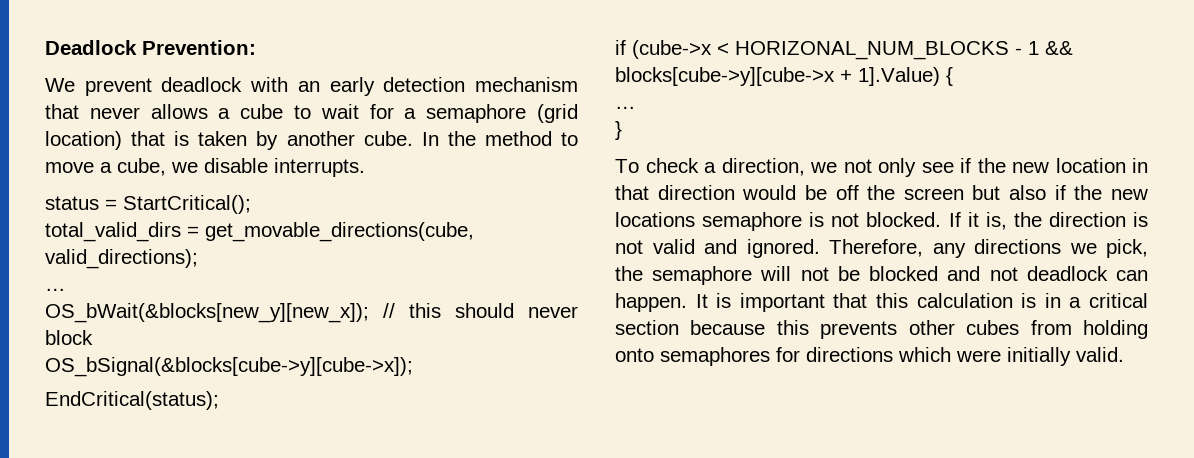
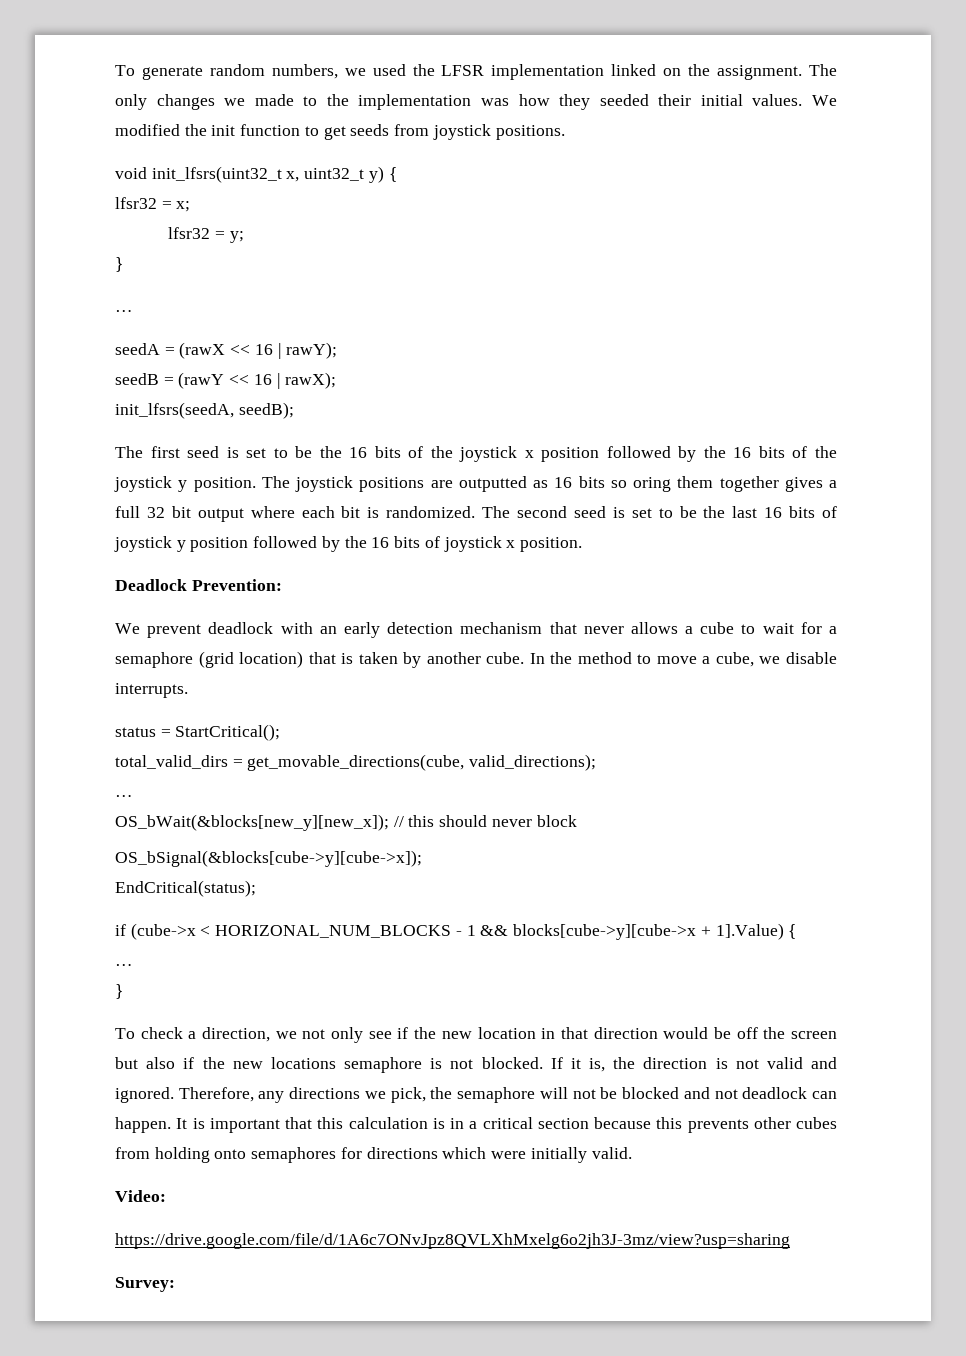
+ To generate random numbers, we used the LFSR implementation linked on the assignment. The only changes we made to the implementation was how they seeded their initial values. We modified the init function to get seeds from joystick positions.
+ void init_lfsrs(uint32_t x, uint32_t y) {
+ lfsr32 = x;
+ lfsr32 = y;
+ }
+ …
+ seedA = (rawX << 16 | rawY);
+ seedB = (rawY << 16 | rawX);
+ init_lfsrs(seedA, seedB);
+ The first seed is set to be the 16 bits of the joystick x position followed by the 16 bits of the joystick y position. The joystick positions are outputted as 16 bits so oring them together gives a full 32 bit output where each bit is randomized. The second seed is set to be the last 16 bits of joystick y position followed by the 16 bits of joystick x position.
+ Video:
+ https://drive.google.com/file/d/1A6c7ONvJpz8QVLXhMxelg6o2jh3J-3mz/view?usp=sharing
+ Survey:

